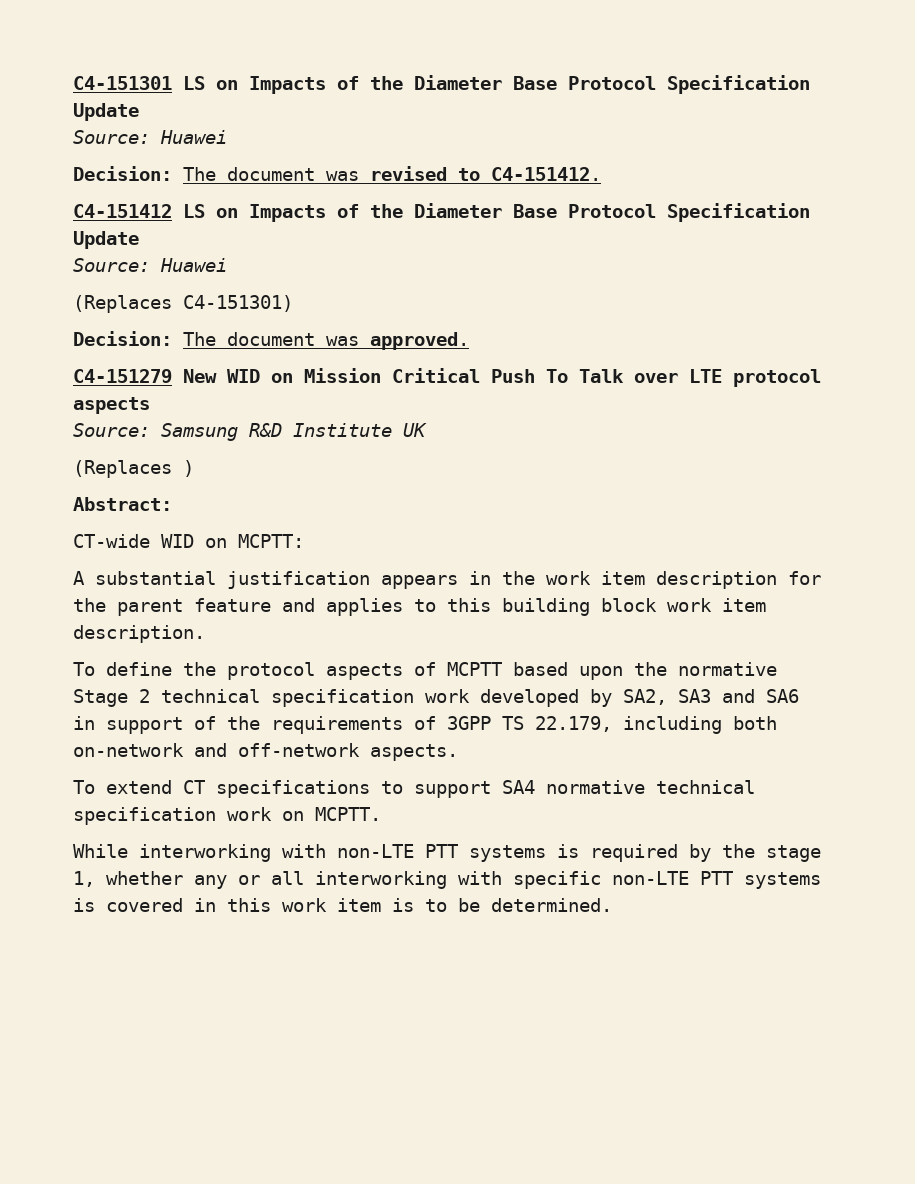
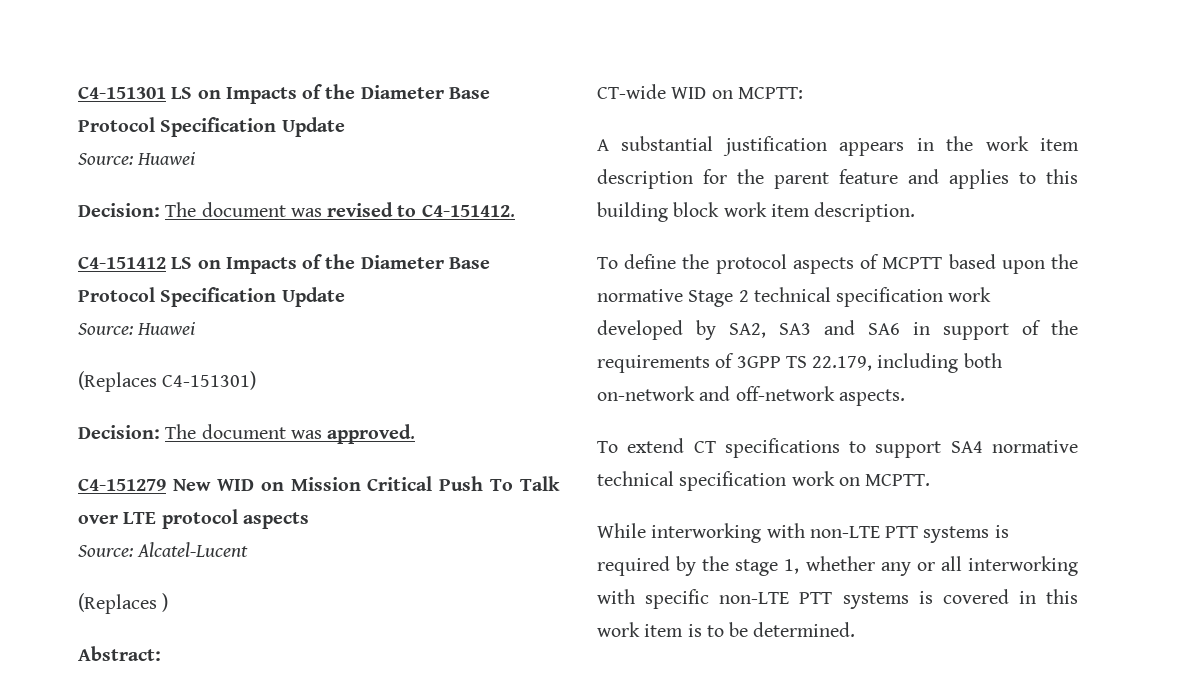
- Source: Samsung R&D Institute UK
+ Source: Alcatel-Lucent

